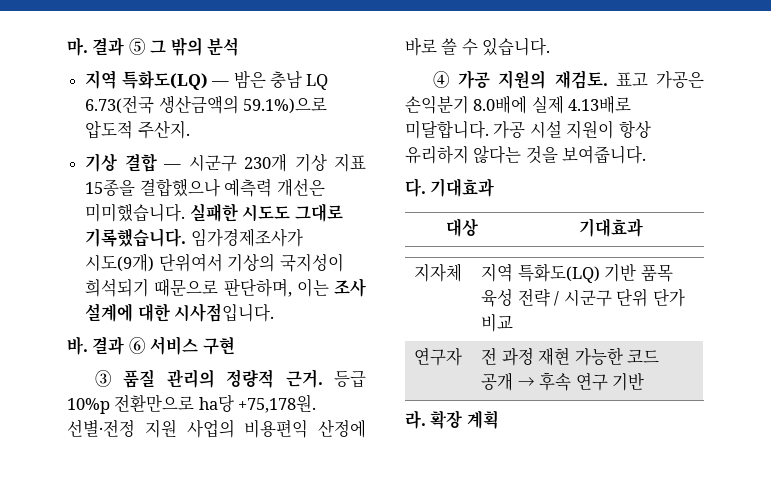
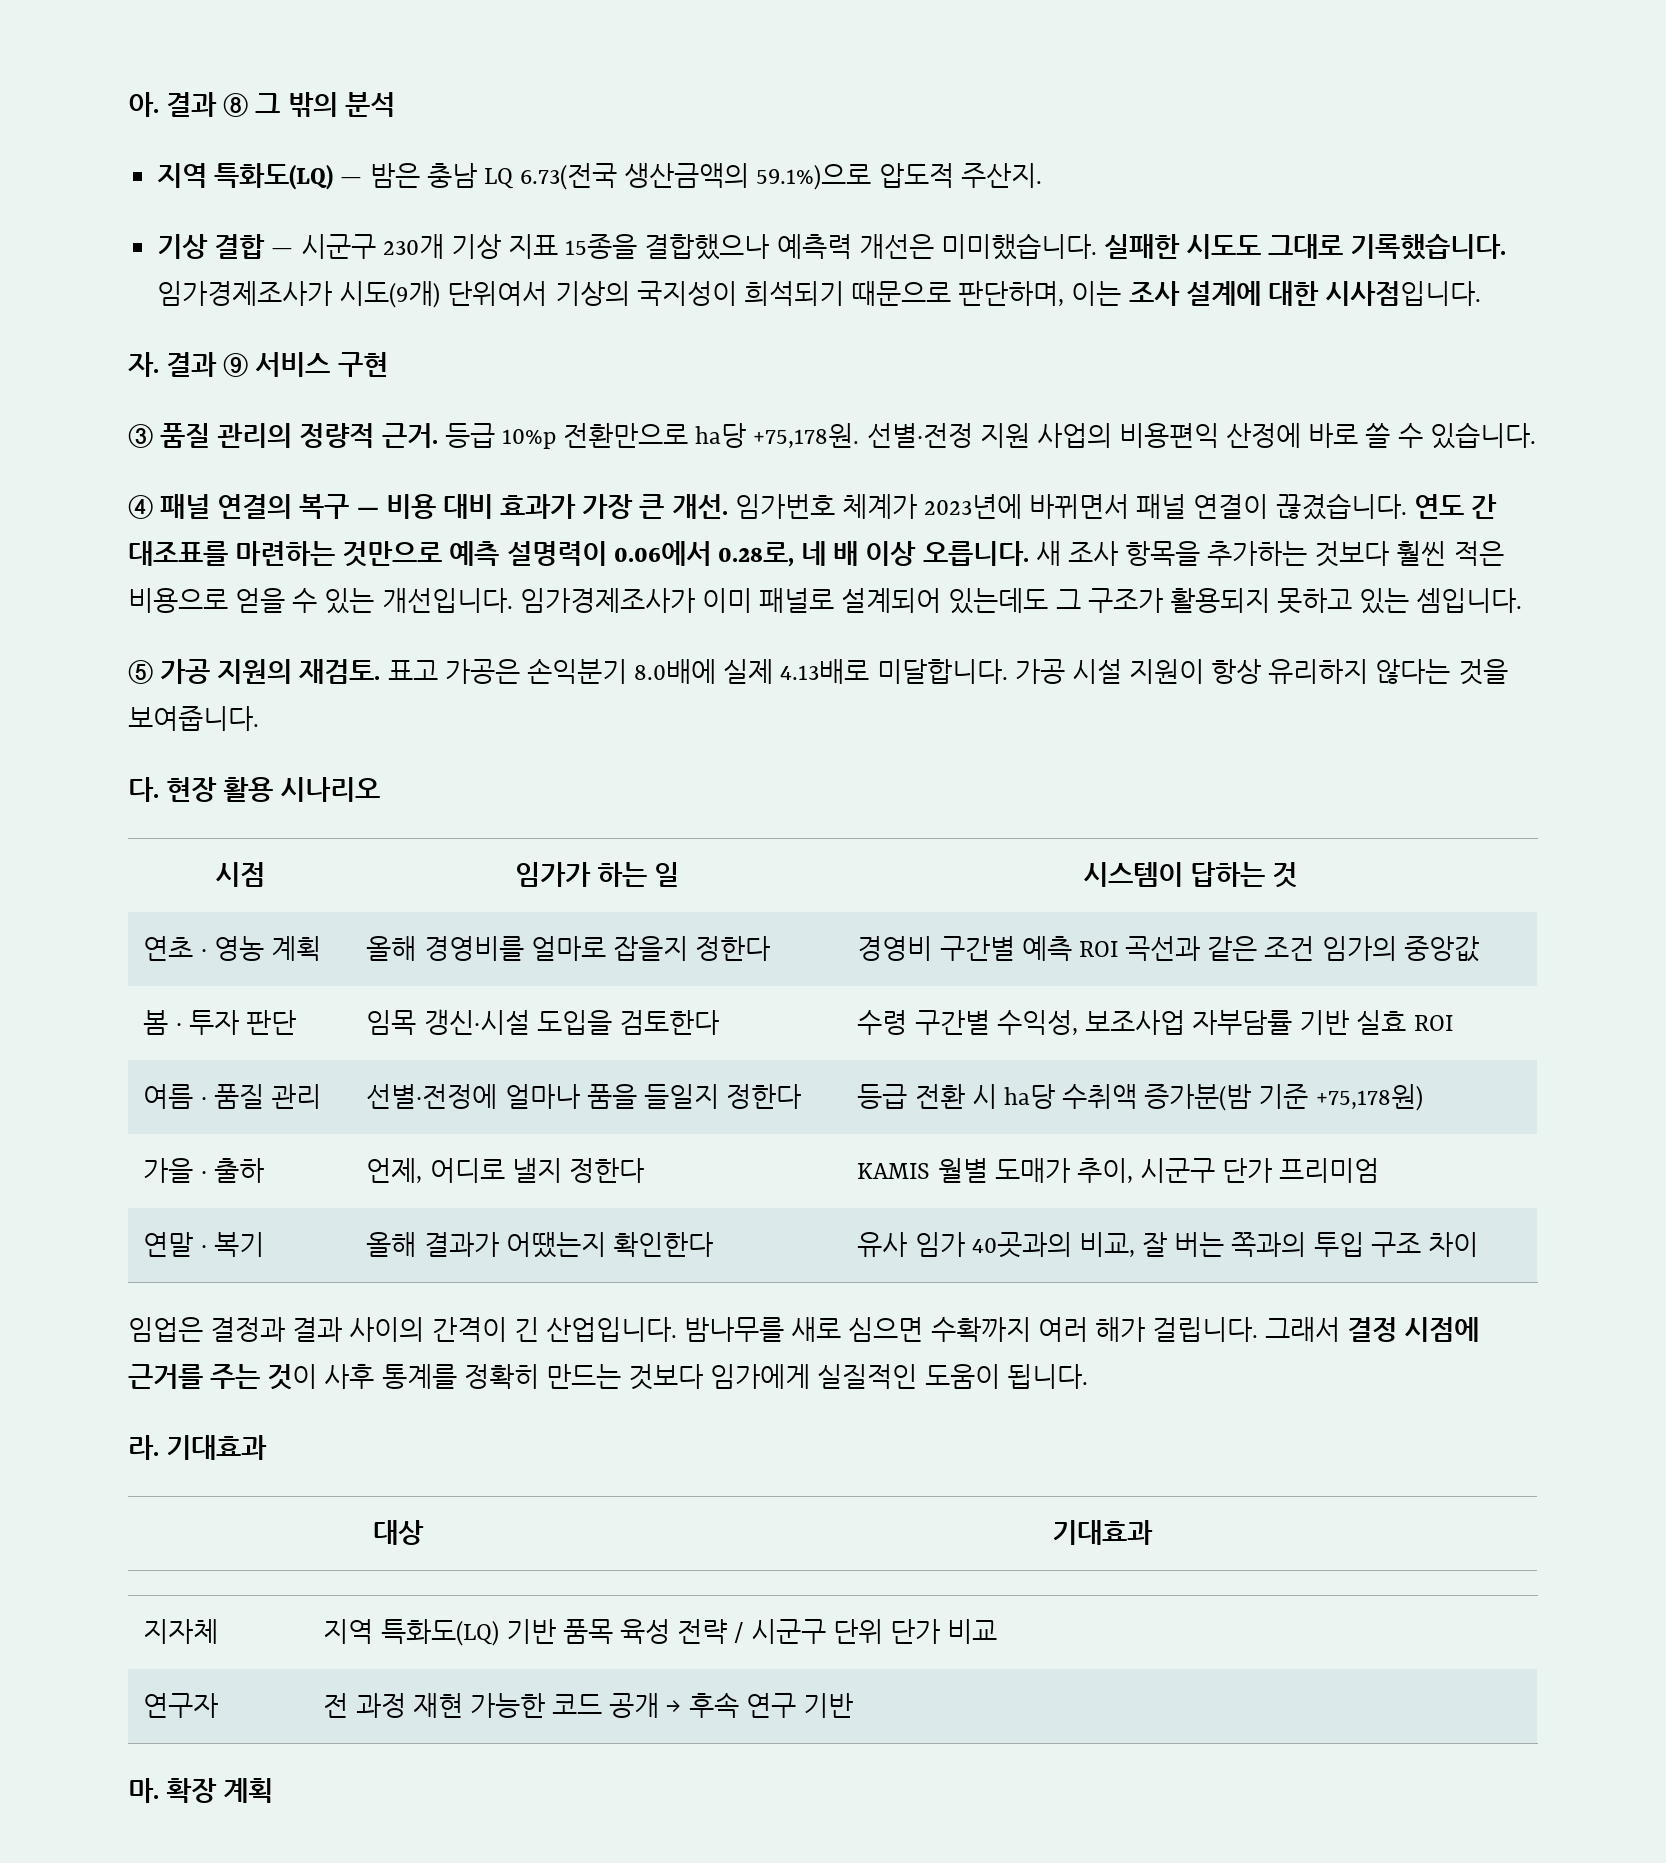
- 마. 결과 ⑤ 그 밖의 분석
+ 아. 결과 ⑧ 그 밖의 분석
- 바. 결과 ⑥ 서비스 구현
+ 자. 결과 ⑨ 서비스 구현
- ④ 가공 지원의 재검토.
+ ④ 패널 연결의 복구 — 비용 대비 효과가 가장 큰 개선. 임가번호 체계가 2023년에 바뀌면서 패널 연결이 끊겼습니다. 연도 간 대조표를 마련하는 것만으로 예측 설명력이 0.06에서 0.28로, 네 배 이상 오릅니다. 새 조사 항목을 추가하는 것보다 훨씬 적은 비용으로 얻을 수 있는 개선입니다. 임가경제조사가 이미 패널로 설계되어 있는데도 그 구조가 활용되지 못하고 있는 셈입니다.
+ ⑤ 가공 지원의 재검토.
+ 현장 활용 시나리오
+ 시점 | 임가가 하는 일 | 시스템이 답하는 것
+ 연초 · 영농 계획 | 올해 경영비를 얼마로 잡을지 정한다 | 경영비 구간별 예측 ROI 곡선과 같은 조건 임가의 중앙값
+ 봄 · 투자 판단 | 임목 갱신·시설 도입을 검토한다 | 수령 구간별 수익성, 보조사업 자부담률 기반 실효 ROI
+ 여름 · 품질 관리 | 선별·전정에 얼마나 품을 들일지 정한다 | 등급 전환 시 ha당 수취액 증가분(밤 기준 +75,178원)
+ 가을 · 출하 | 언제, 어디로 낼지 정한다 | KAMIS 월별 도매가 추이, 시군구 단가 프리미엄
+ 연말 · 복기 | 올해 결과가 어땠는지 확인한다 | 유사 임가 40곳과의 비교, 잘 버는 쪽과의 투입 구조 차이
+ 임업은 결정과 결과 사이의 간격이 긴 산업입니다. 밤나무를 새로 심으면 수확까지 여러 해가 걸립니다. 그래서 결정 시점에 근거를 주는 것이 사후 통계를 정확히 만드는 것보다 임가에게 실질적인 도움이 됩니다.
+ 라.
- 라.
+ 마.

